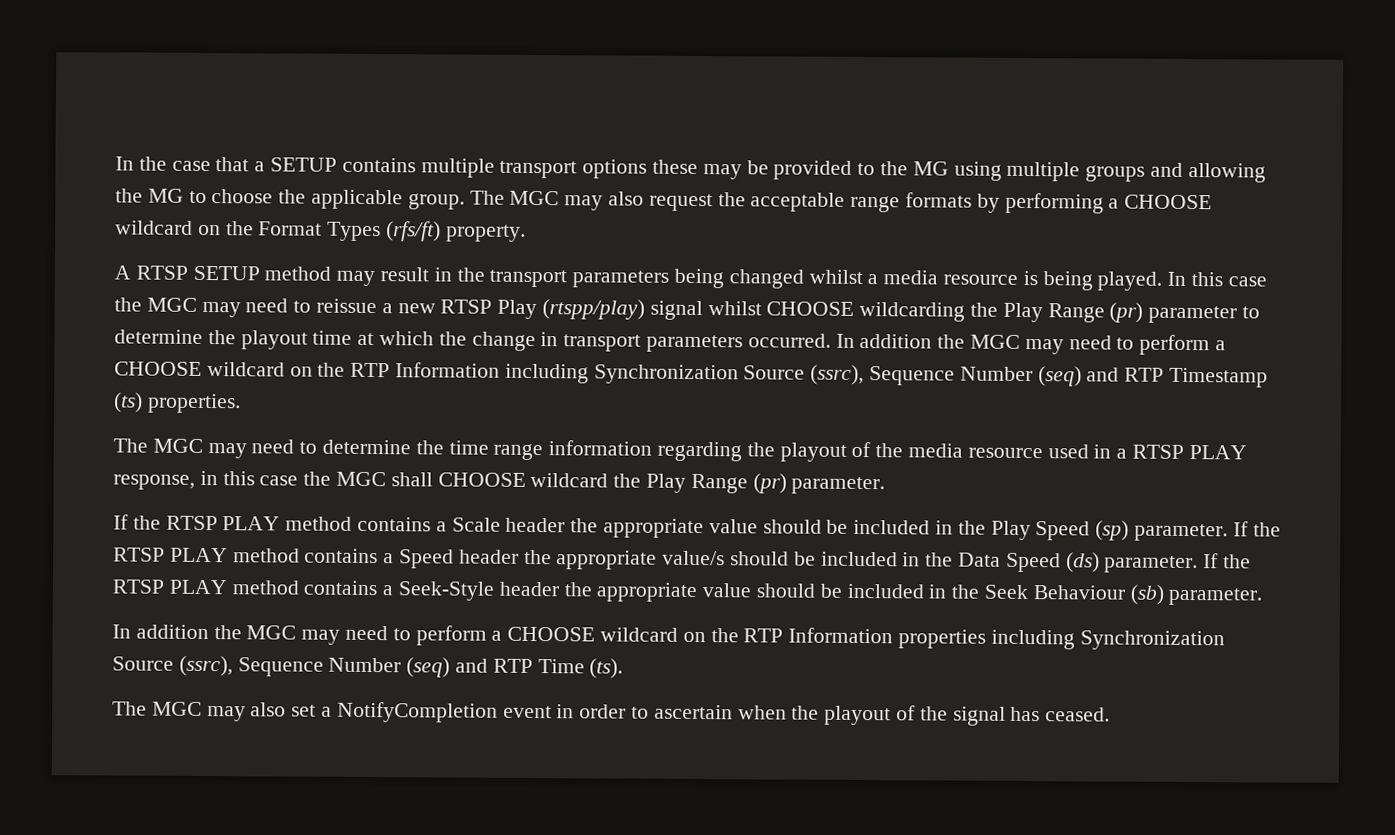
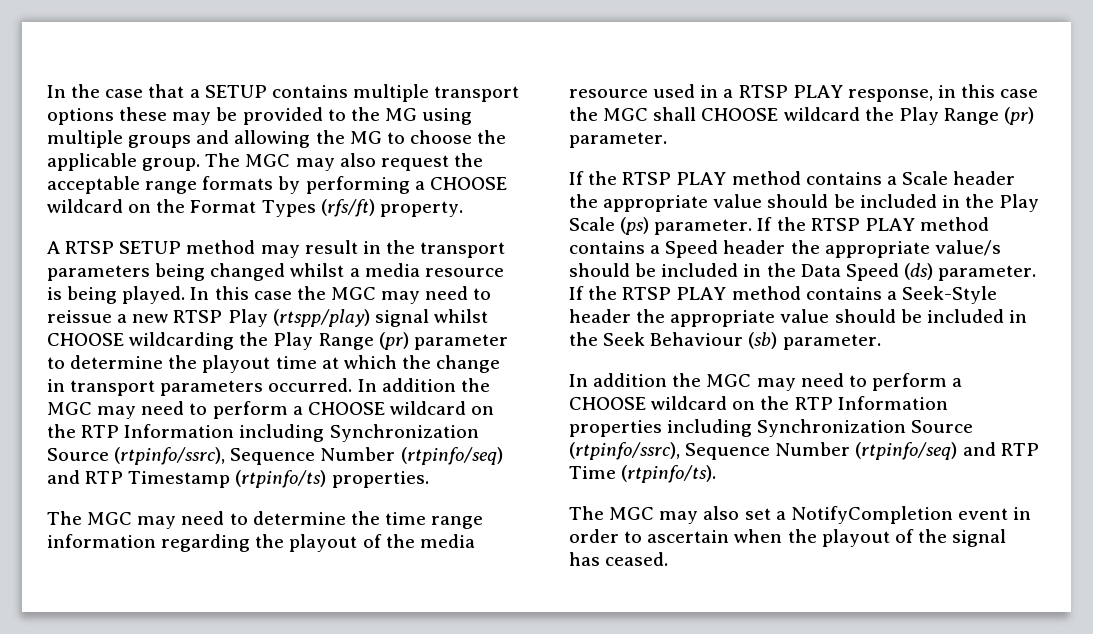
- In addition the MGC may need to perform a CHOOSE wildcard on the RTP Information including Synchronization Source (ssrc), Sequence Number (seq) and RTP Timestamp (ts) properties.
+ In addition the MGC may need to perform a CHOOSE wildcard on the RTP Information including Synchronization Source (rtpinfo/ssrc), Sequence Number (rtpinfo/seq) and RTP Timestamp (rtpinfo/ts) properties.
- If the RTSP PLAY method contains a Scale header the appropriate value should be included in the Play Speed (sp) parameter.
+ If the RTSP PLAY method contains a Scale header the appropriate value should be included in the Play Scale (ps) parameter.
- In addition the MGC may need to perform a CHOOSE wildcard on the RTP Information properties including Synchronization Source (ssrc), Sequence Number (seq) and RTP Time (ts).
+ In addition the MGC may need to perform a CHOOSE wildcard on the RTP Information properties including Synchronization Source (rtpinfo/ssrc), Sequence Number (rtpinfo/seq) and RTP Time (rtpinfo/ts).

